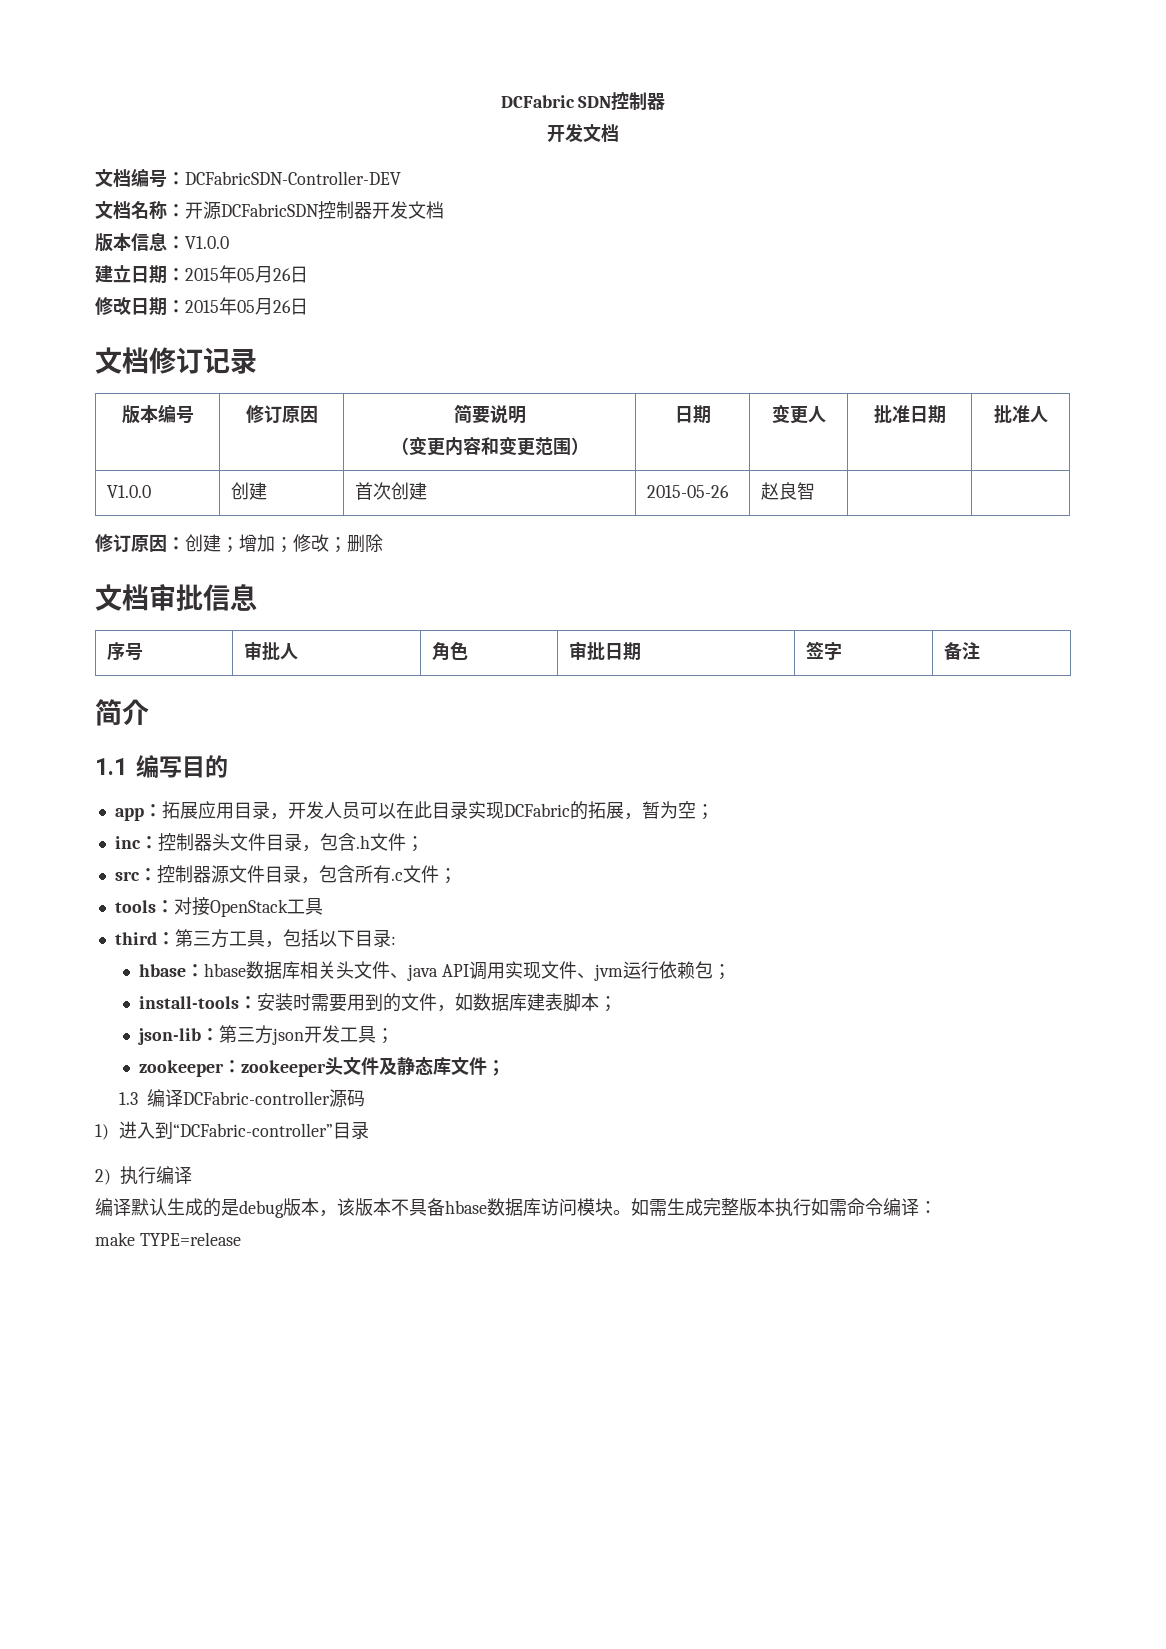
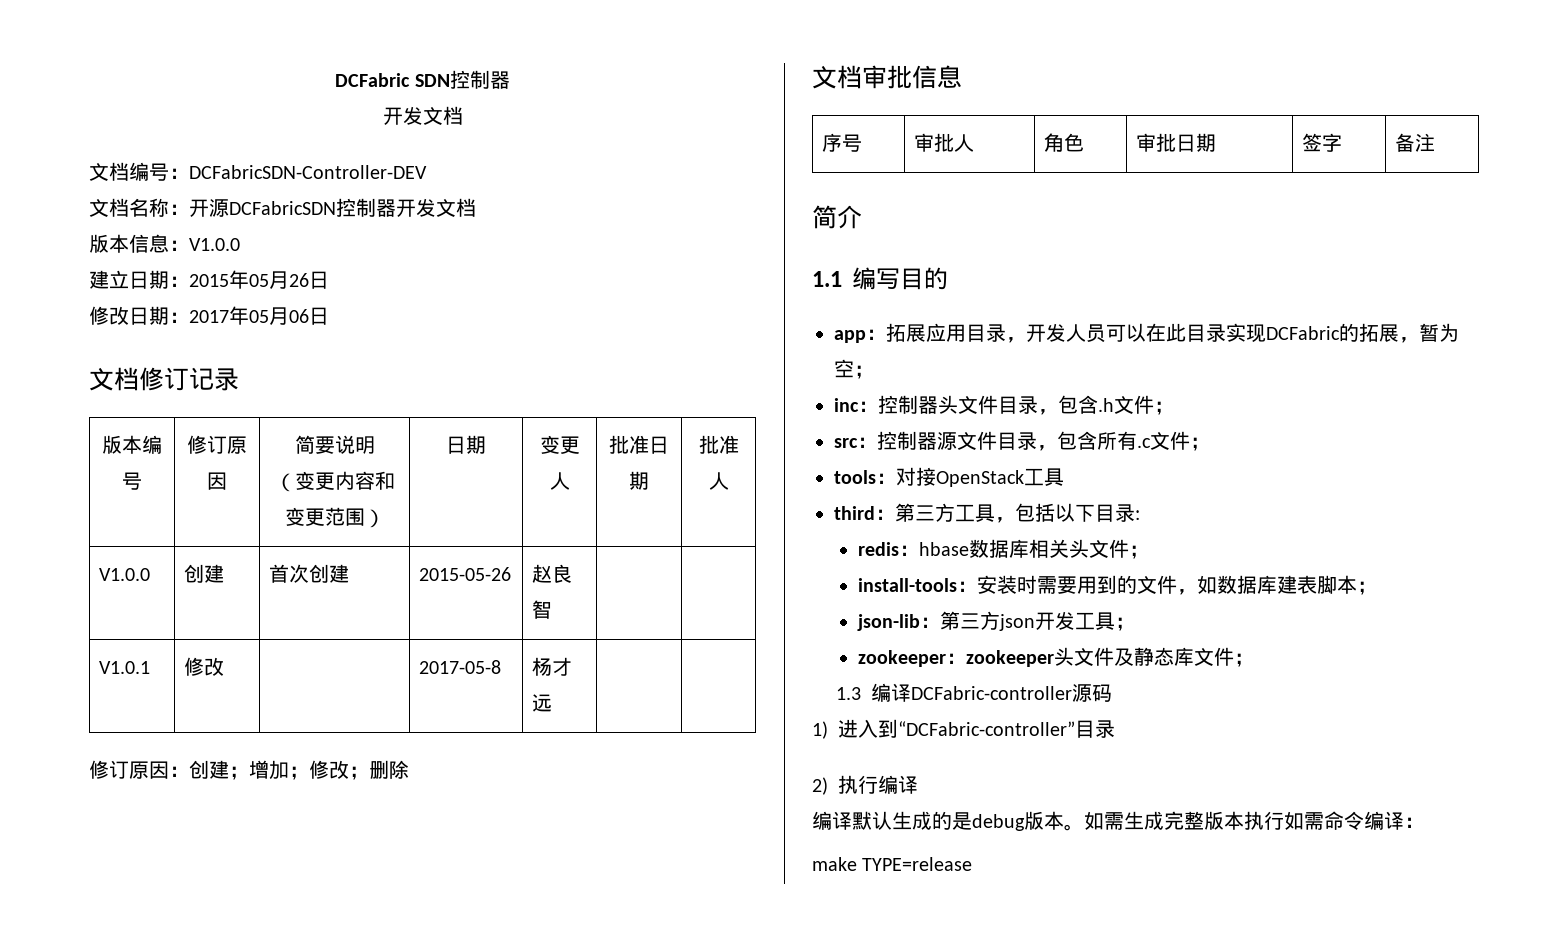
- 修改日期：2015年05月26日
+ 修改日期：2017年05月06日
+ V1.0.1 | 修改 | | 2017-05-8 | 杨才远 | |
- hbase：hbase数据库相关头文件、java API调用实现文件、jvm运行依赖包；
+ redis：hbase数据库相关头文件；
- 编译默认生成的是debug版本，该版本不具备hbase数据库访问模块。
+ 编译默认生成的是debug版本。

